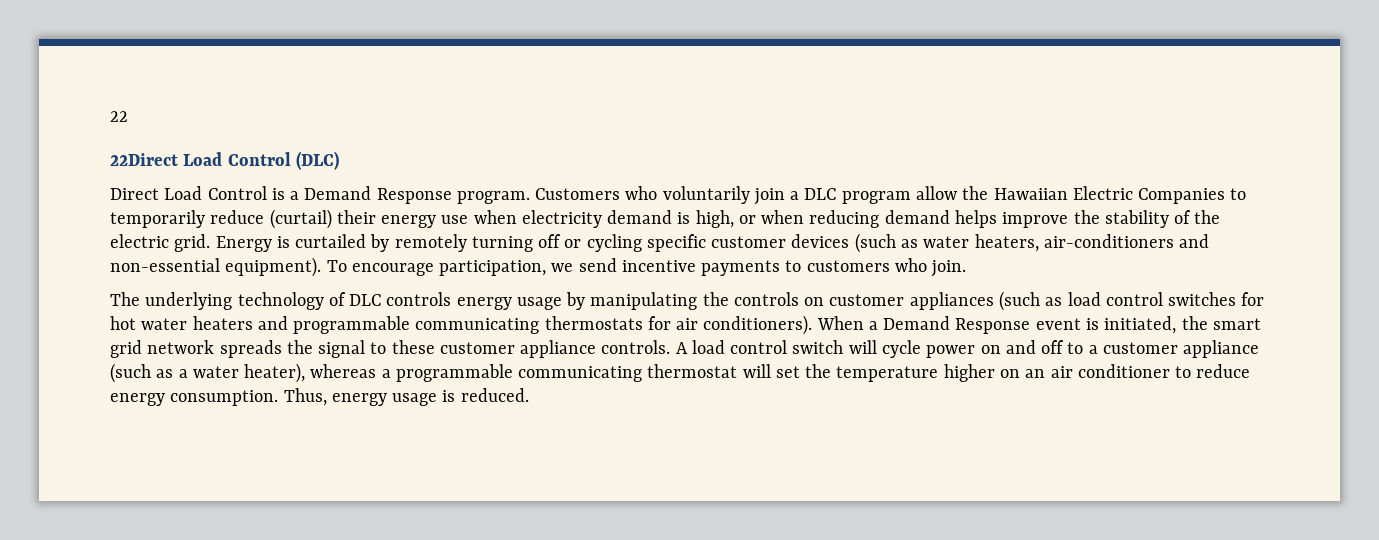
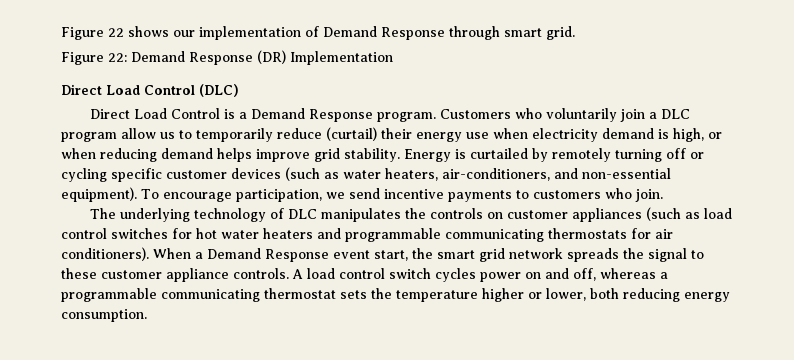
- 22
- 22Direct Load Control (DLC)
+ Figure 22 shows our implementation of Demand Response through smart grid.
+ Figure 22: Demand Response (DR) Implementation
+ Direct Load Control (DLC)
- Customers who voluntarily join a DLC program allow the Hawaiian Electric Companies to temporarily reduce (curtail) their energy use when electricity demand is high, or when reducing demand helps improve the stability of the electric grid.
+ Customers who voluntarily join a DLC program allow us to temporarily reduce (curtail) their energy use when electricity demand is high, or when reducing demand helps improve grid stability.
- Energy is curtailed by remotely turning off or cycling specific customer devices (such as water heaters, air-conditioners and non-essential equipment).
+ Energy is curtailed by remotely turning off or cycling specific customer devices (such as water heaters, air-conditioners, and non-essential equipment).
- The underlying technology of DLC controls energy usage by manipulating the controls on customer appliances (such as load control switches for hot water heaters and programmable communicating thermostats for air conditioners).
+ The underlying technology of DLC manipulates the controls on customer appliances (such as load control switches for hot water heaters and programmable communicating thermostats for air conditioners).
- When a Demand Response event is initiated, the smart grid network spreads the signal to these customer appliance controls.
+ When a Demand Response event start, the smart grid network spreads the signal to these customer appliance controls.
- A load control switch will cycle power on and off to a customer appliance (such as a water heater), whereas a programmable communicating thermostat will set the temperature higher on an air conditioner to reduce energy consumption. Thus, energy usage is reduced.
+ A load control switch cycles power on and off, whereas a programmable communicating thermostat sets the temperature higher or lower, both reducing energy consumption.

